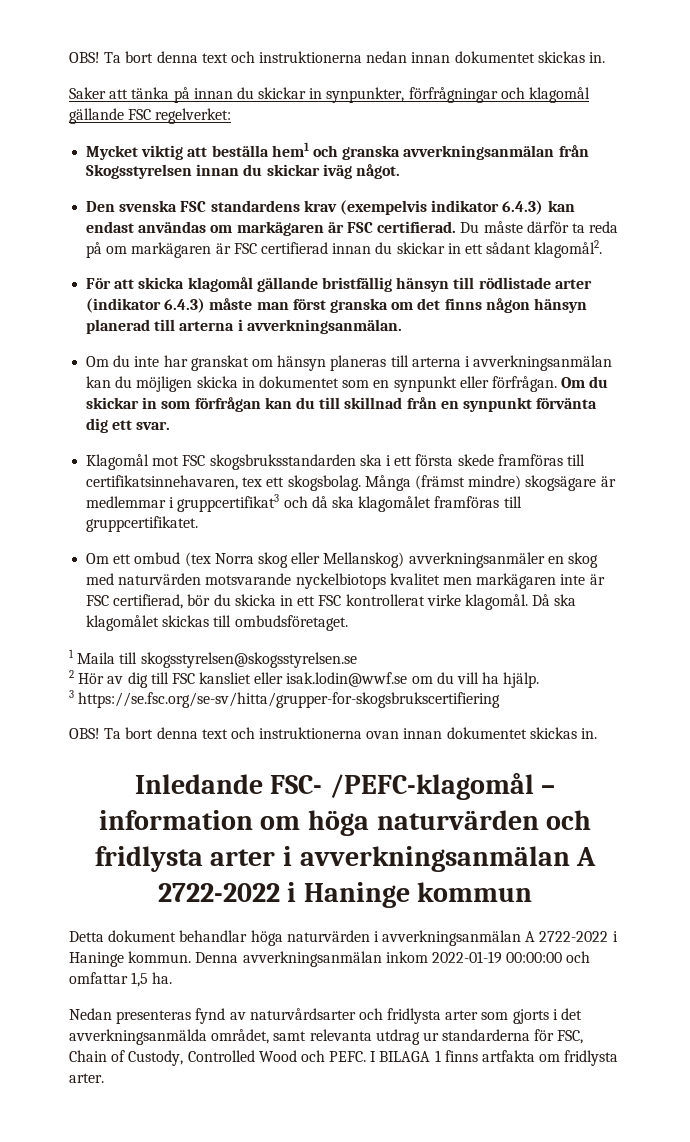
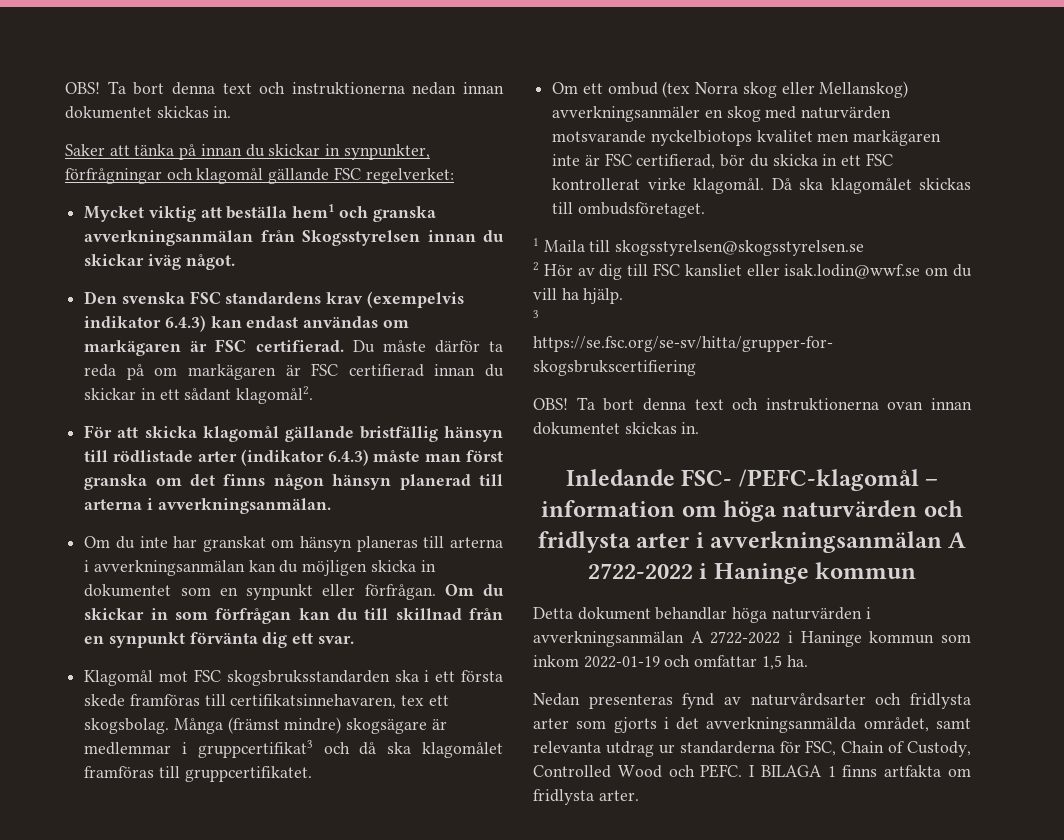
- Detta dokument behandlar höga naturvärden i avverkningsanmälan A 2722-2022 i Haninge kommun. Denna avverkningsanmälan inkom 2022-01-19 00:00:00 och omfattar 1,5 ha.
+ Detta dokument behandlar höga naturvärden i avverkningsanmälan A 2722-2022 i Haninge kommun som inkom 2022-01-19 och omfattar 1,5 ha.

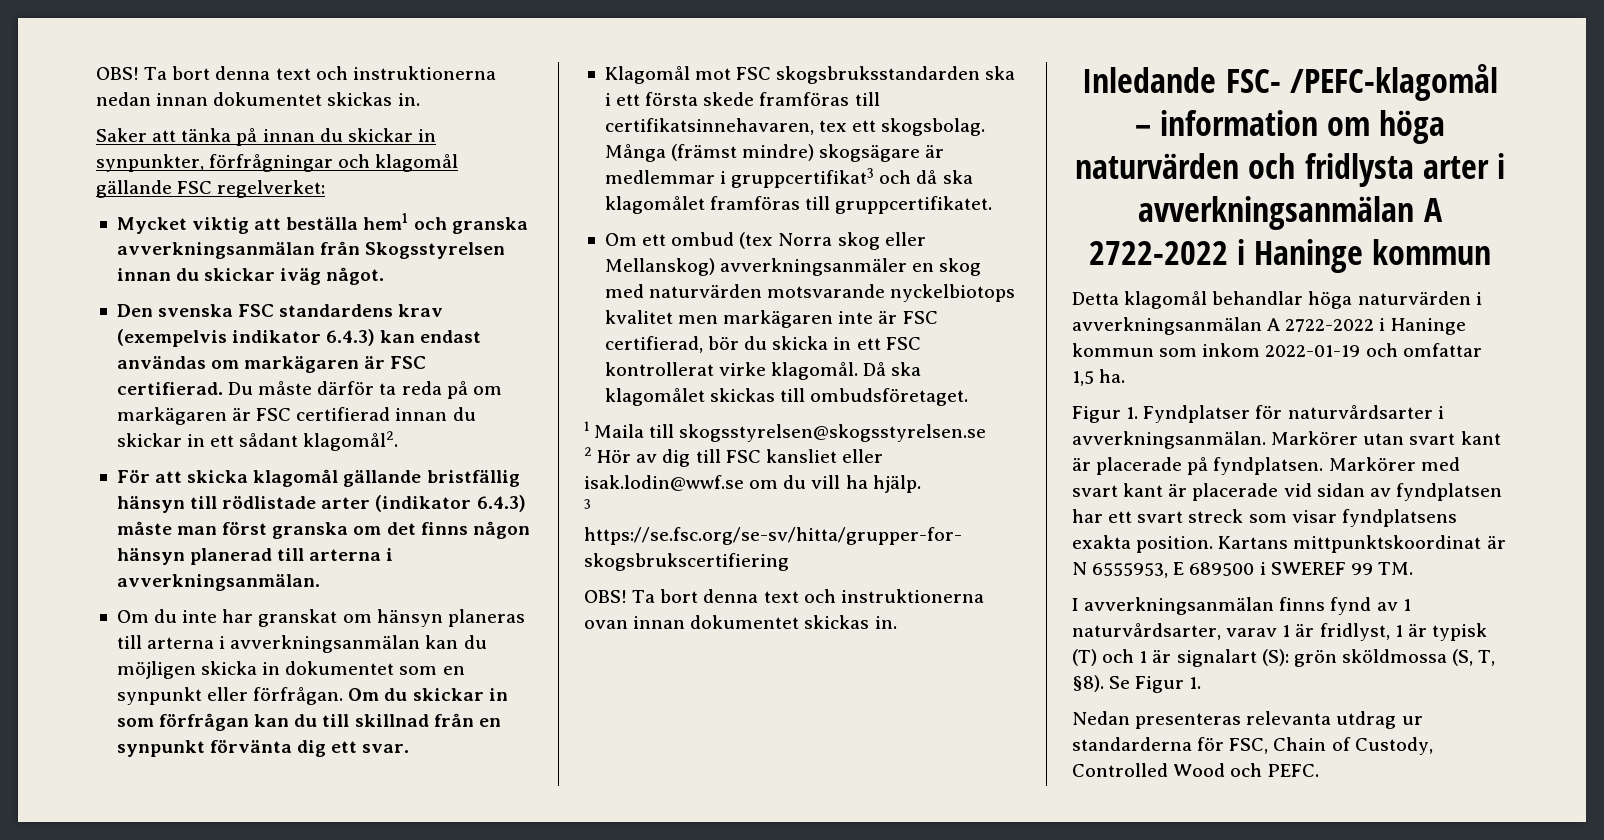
- Detta dokument behandlar höga naturvärden i avverkningsanmälan A 2722-2022 i Haninge kommun som inkom 2022-01-19 och omfattar 1,5 ha.
+ Detta klagomål behandlar höga naturvärden i avverkningsanmälan A 2722-2022 i Haninge kommun som inkom 2022-01-19 och omfattar 1,5 ha.
- Nedan presenteras fynd av naturvårdsarter och fridlysta arter som gjorts i det avverkningsanmälda området, samt relevanta utdrag ur standarderna för FSC, Chain of Custody, Controlled Wood och PEFC. I BILAGA 1 finns artfakta om fridlysta arter.
+ Figur 1. Fyndplatser för naturvårdsarter i avverkningsanmälan. Markörer utan svart kant är placerade på fyndplatsen. Markörer med svart kant är placerade vid sidan av fyndplatsen har ett svart streck som visar fyndplatsens exakta position. Kartans mittpunktskoordinat är N 6555953, E 689500 i SWEREF 99 TM.
+ I avverkningsanmälan finns fynd av 1 naturvårdsarter, varav 1 är fridlyst, 1 är typisk (T) och 1 är signalart (S): grön sköldmossa (S, T, §8). Se Figur 1.
+ Nedan presenteras relevanta utdrag ur standarderna för FSC, Chain of Custody, Controlled Wood och PEFC.

